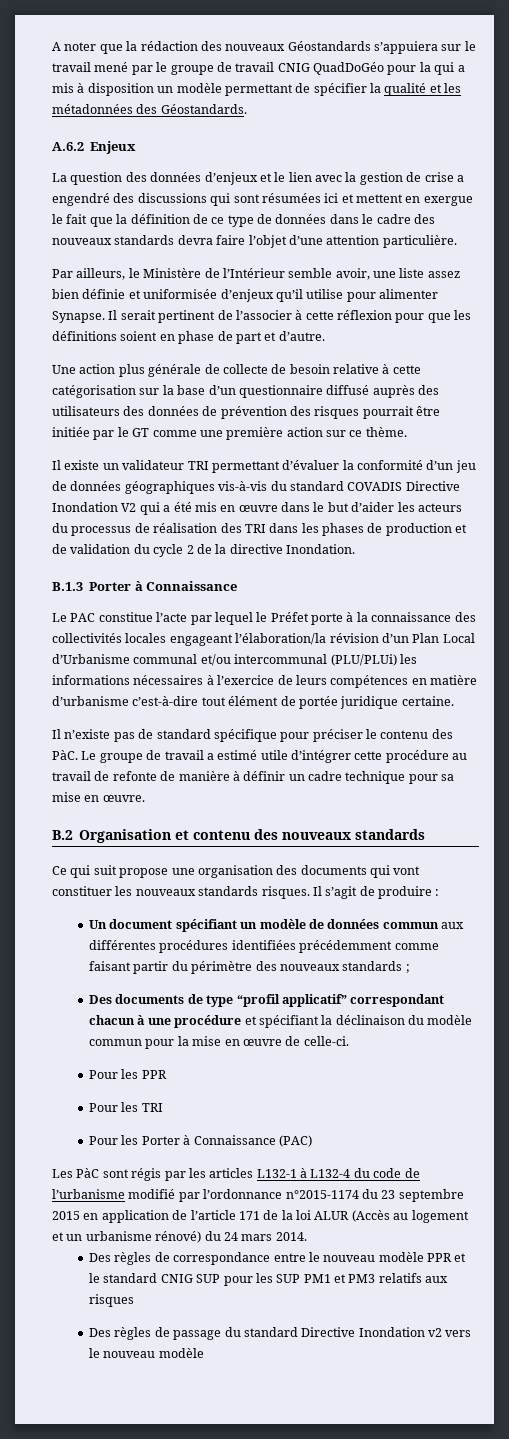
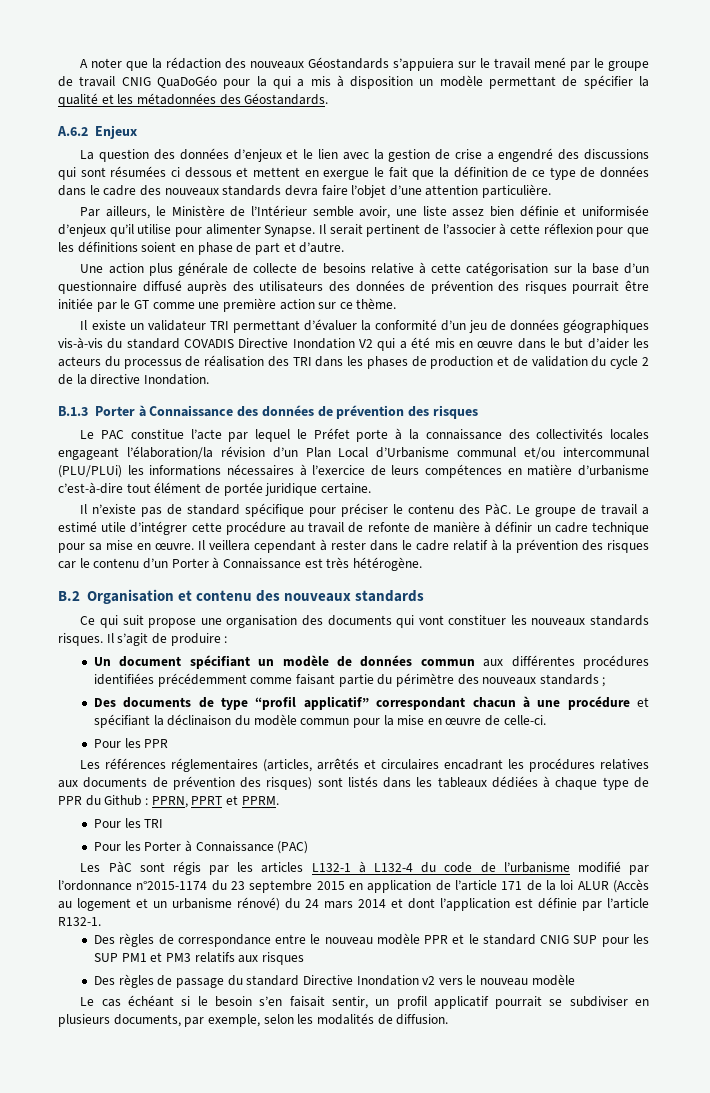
- A noter que la rédaction des nouveaux Géostandards s’appuiera sur le travail mené par le groupe de travail CNIG QuadDoGéo pour la qui a mis à disposition un modèle permettant de spécifier la qualité et les métadonnées des Géostandards.
+ A noter que la rédaction des nouveaux Géostandards s’appuiera sur le travail mené par le groupe de travail CNIG QuaDoGéo pour la qui a mis à disposition un modèle permettant de spécifier la qualité et les métadonnées des Géostandards.
- La question des données d’enjeux et le lien avec la gestion de crise a engendré des discussions qui sont résumées ici et mettent en exergue le fait que la définition de ce type de données dans le cadre des nouveaux standards devra faire l’objet d’une attention particulière.
+ La question des données d’enjeux et le lien avec la gestion de crise a engendré des discussions qui sont résumées ci dessous et mettent en exergue le fait que la définition de ce type de données dans le cadre des nouveaux standards devra faire l’objet d’une attention particulière.
- Une action plus générale de collecte de besoin relative à cette catégorisation sur la base d’un questionnaire diffusé auprès des utilisateurs des données de prévention des risques pourrait être initiée par le GT comme une première action sur ce thème.
+ Une action plus générale de collecte de besoins relative à cette catégorisation sur la base d’un questionnaire diffusé auprès des utilisateurs des données de prévention des risques pourrait être initiée par le GT comme une première action sur ce thème.
- B.1.3 Porter à Connaissance
+ B.1.3 Porter à Connaissance des données de prévention des risques
+ Il veillera cependant à rester dans le cadre relatif à la prévention des risques car le contenu d’un Porter à Connaissance est très hétérogène.
- Un document spécifiant un modèle de données commun aux différentes procédures identifiées précédemment comme faisant partir du périmètre des nouveaux standards ;
+ Un document spécifiant un modèle de données commun aux différentes procédures identifiées précédemment comme faisant partie du périmètre des nouveaux standards ;
+ Les références réglementaires (articles, arrêtés et circulaires encadrant les procédures relatives aux documents de prévention des risques) sont listés dans les tableaux dédiées à chaque type de PPR du Github : PPRN, PPRT et PPRM.
- Les PàC sont régis par les articles L132-1 à L132-4 du code de l’urbanisme modifié par l’ordonnance n°2015-1174 du 23 septembre 2015 en application de l’article 171 de la loi ALUR (Accès au logement et un urbanisme rénové) du 24 mars 2014.
+ Les PàC sont régis par les articles L132-1 à L132-4 du code de l’urbanisme modifié par l’ordonnance n°2015-1174 du 23 septembre 2015 en application de l’article 171 de la loi ALUR (Accès au logement et un urbanisme rénové) du 24 mars 2014 et dont l’application est définie par l’article R132-1.
+ Le cas échéant si le besoin s’en faisait sentir, un profil applicatif pourrait se subdiviser en plusieurs documents, par exemple, selon les modalités de diffusion.

